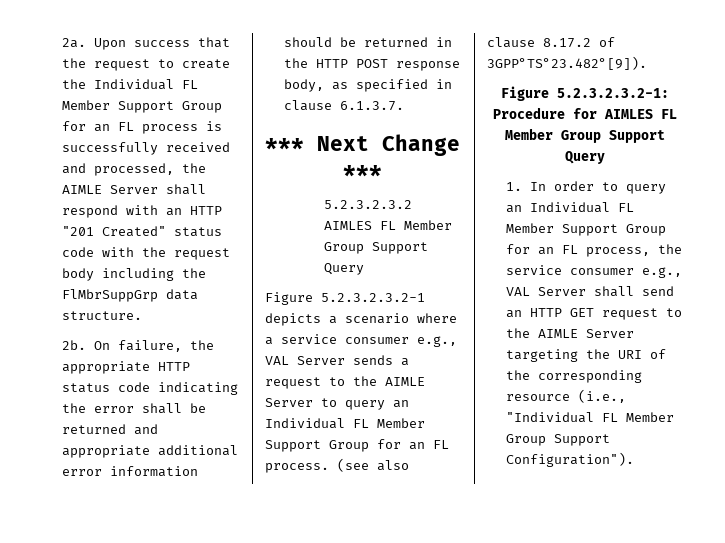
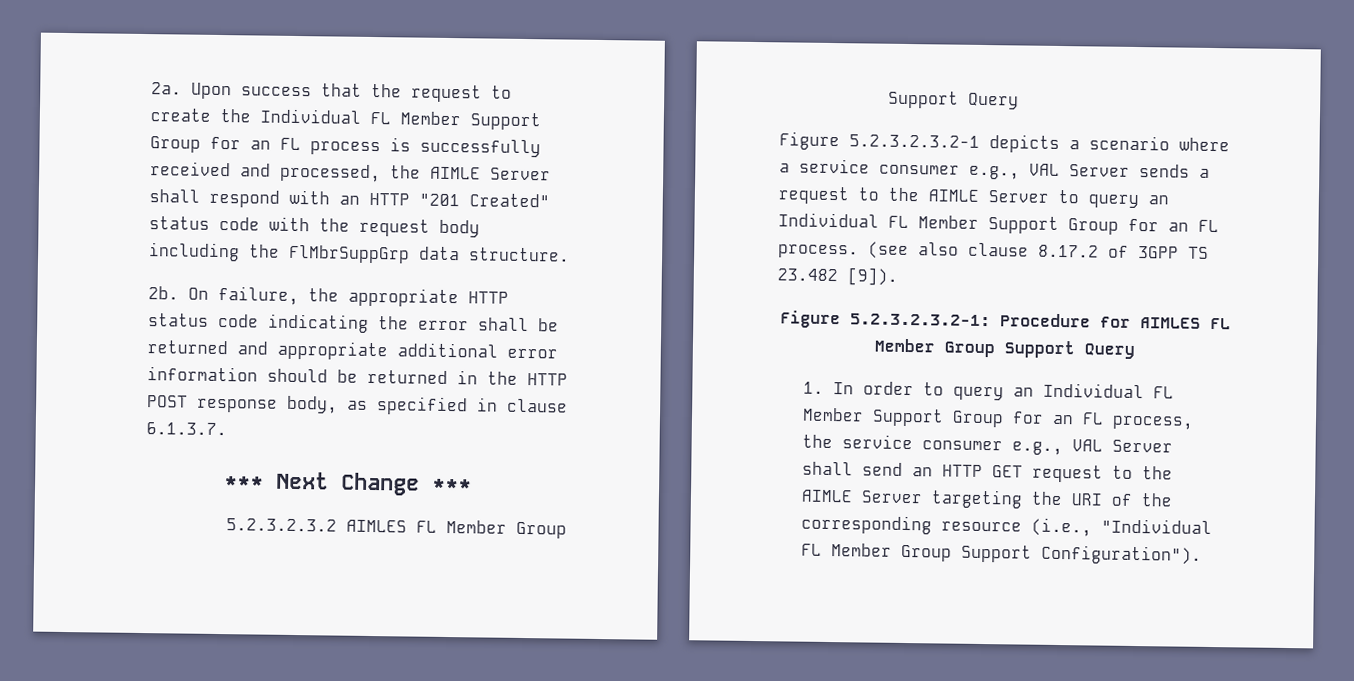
- (see also clause 8.17.2 of 3GPP°TS°23.482°[9]).
+ (see also clause 8.17.2 of 3GPP TS 23.482 [9]).

